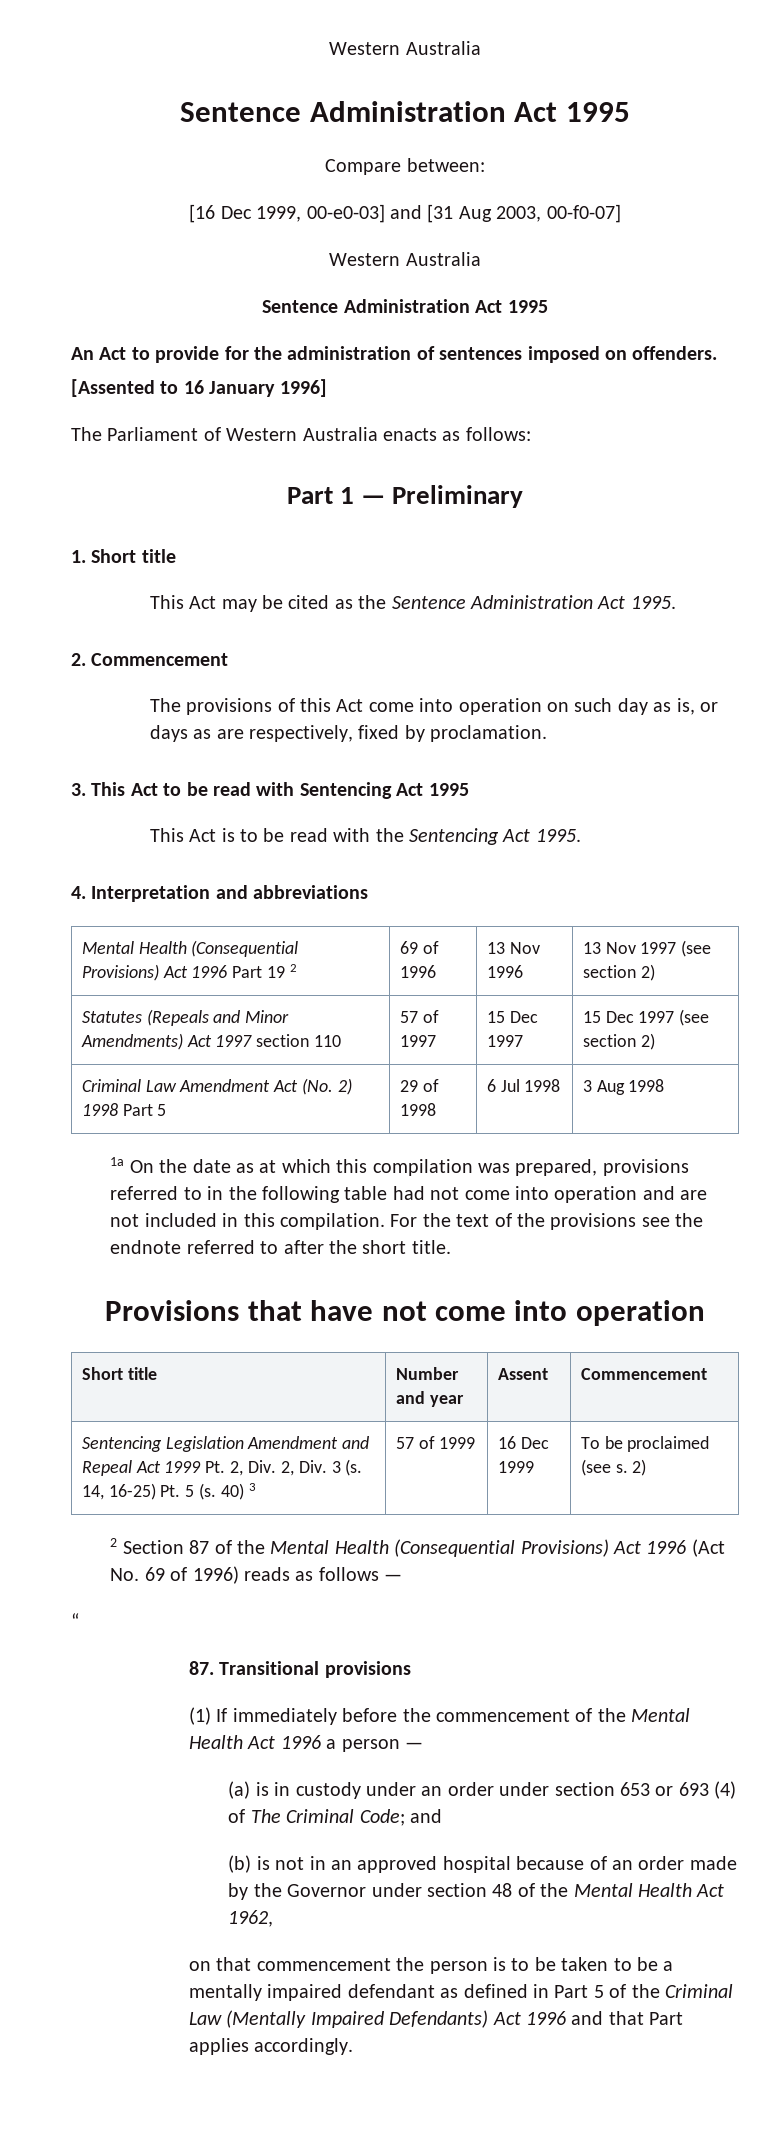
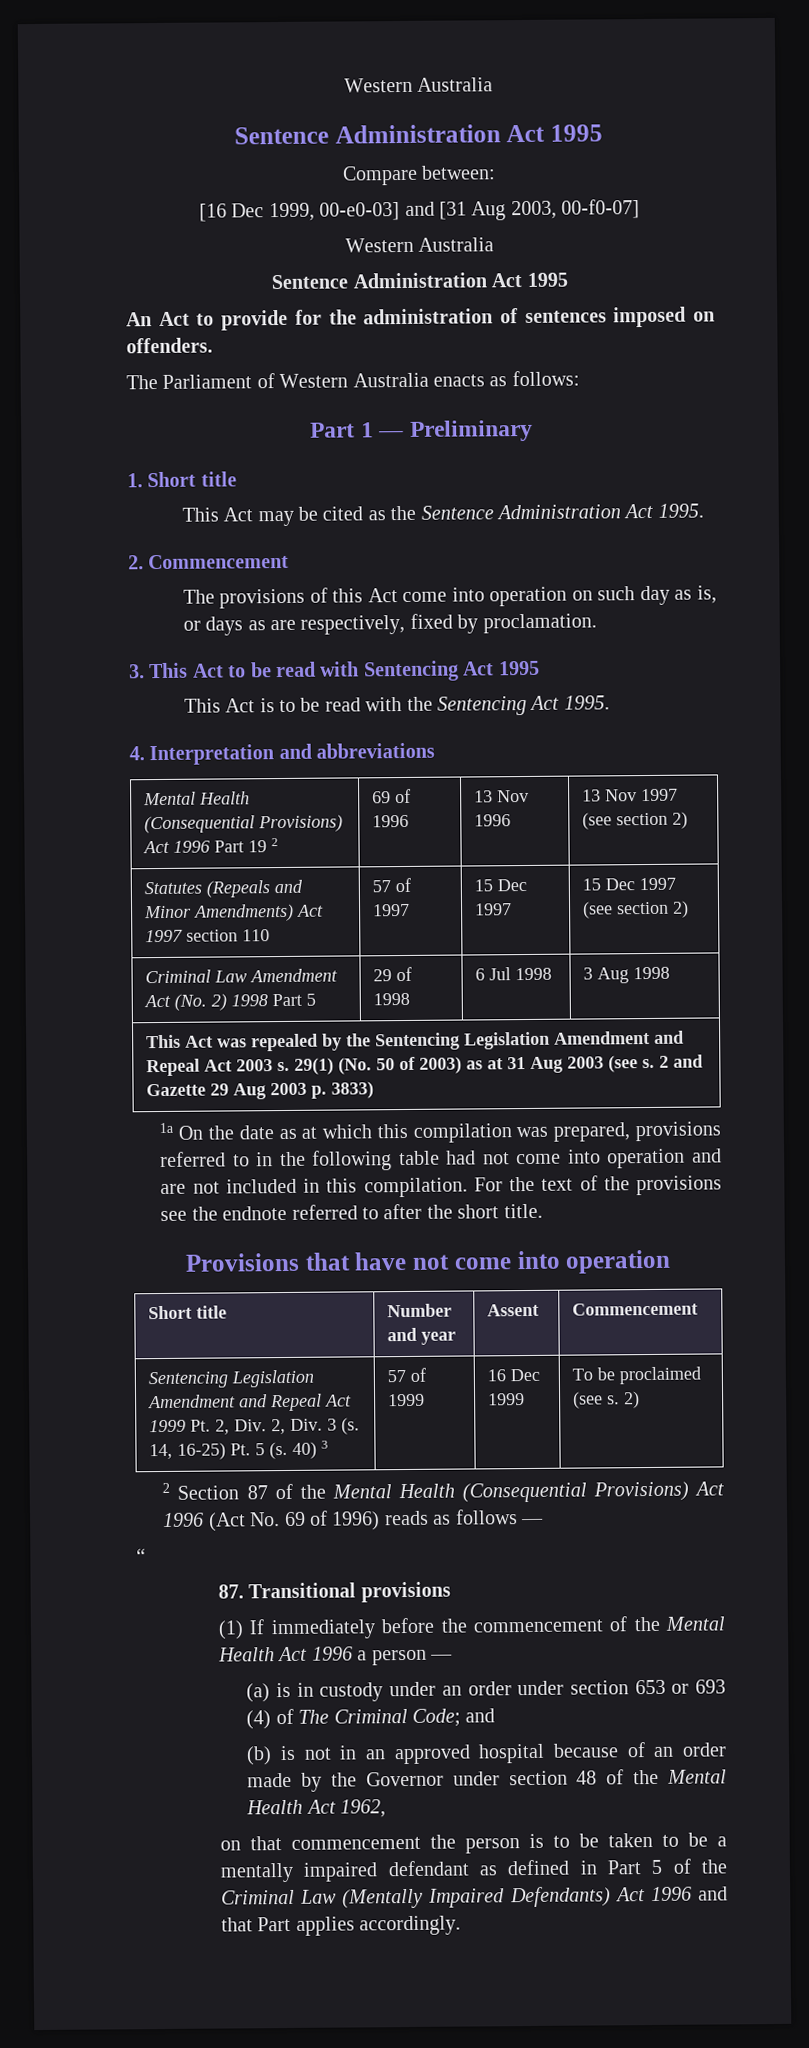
- [Assented to 16 January 1996]
+ This Act was repealed by the Sentencing Legislation Amendment and Repeal Act 2003 s. 29(1) (No. 50 of 2003) as at 31 Aug 2003 (see s. 2 and Gazette 29 Aug 2003 p. 3833)

